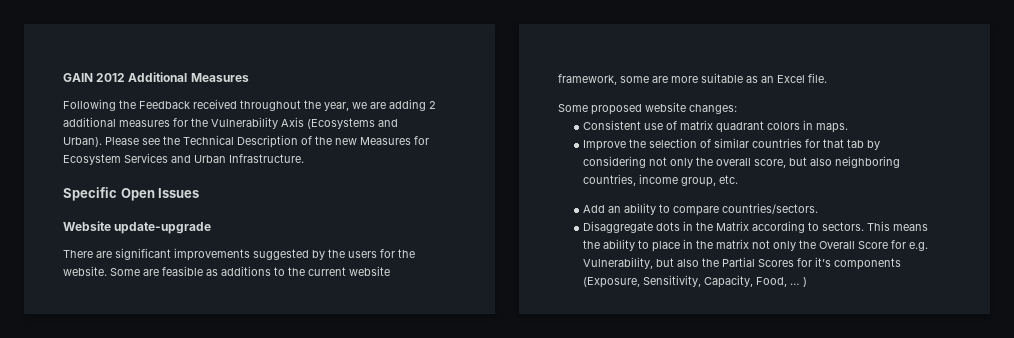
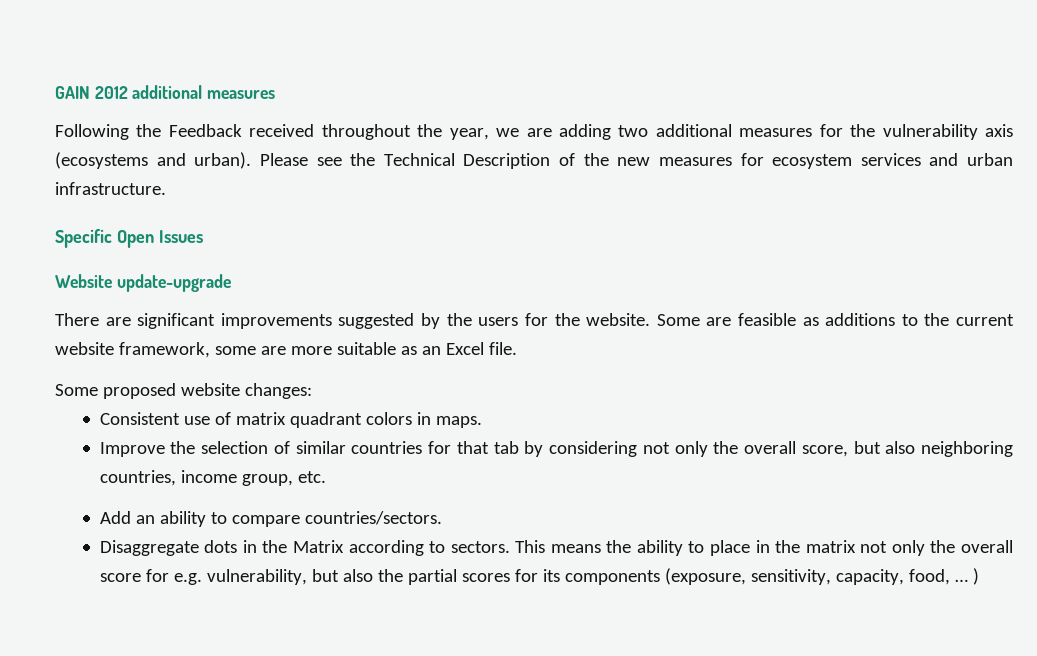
- GAIN 2012 Additional Measures
+ GAIN 2012 additional measures
- Following the Feedback received throughout the year, we are adding 2 additional measures for the Vulnerability Axis (Ecosystems and Urban).
+ Following the Feedback received throughout the year, we are adding two additional measures for the vulnerability axis (ecosystems and urban).
- Please see the Technical Description of the new Measures for Ecosystem Services and Urban Infrastructure.
+ Please see the Technical Description of the new measures for ecosystem services and urban infrastructure.
- This means the ability to place in the matrix not only the Overall Score for e.g. Vulnerability, but also the Partial Scores for it’s components (Exposure, Sensitivity, Capacity, Food, … )
+ This means the ability to place in the matrix not only the overall score for e.g. vulnerability, but also the partial scores for its components (exposure, sensitivity, capacity, food, … )

